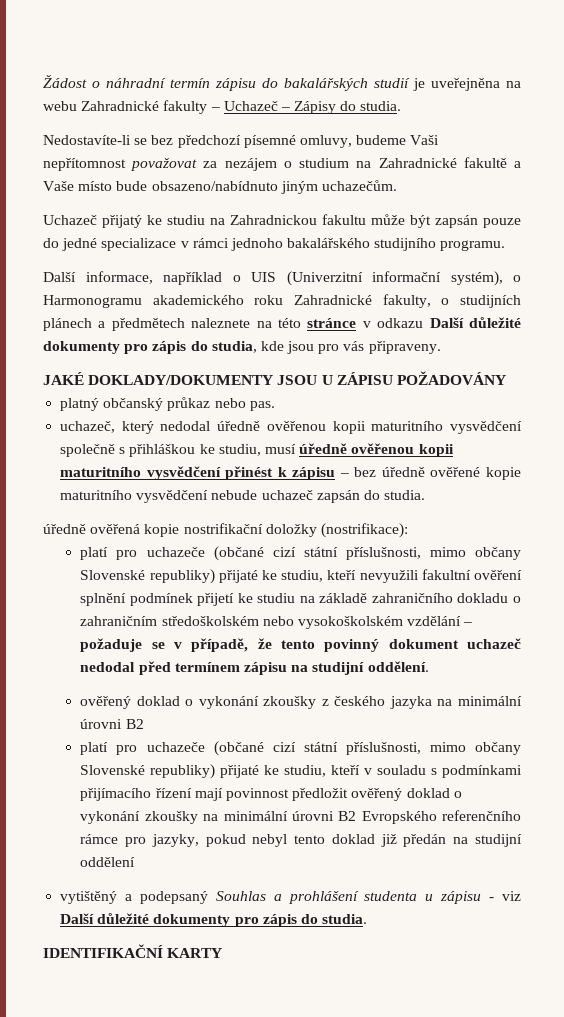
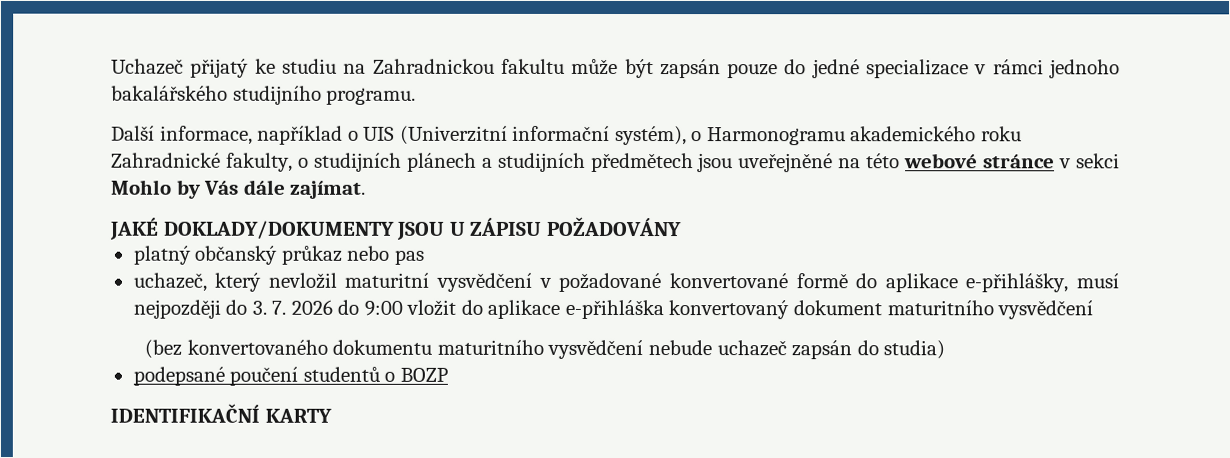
- Žádost o náhradní termín zápisu do bakalářských studií je uveřejněna na webu Zahradnické fakulty – Uchazeč – Zápisy do studia.
- Nedostavíte-li se bez předchozí písemné omluvy, budeme Vaši nepřítomnost považovat za nezájem o studium na Zahradnické fakultě a Vaše místo bude obsazeno/nabídnuto jiným uchazečům.
- Další informace, například o UIS (Univerzitní informační systém), o Harmonogramu akademického roku Zahradnické fakulty, o studijních plánech a předmětech naleznete na této stránce v odkazu Další důležité dokumenty pro zápis do studia, kde jsou pro vás připraveny.
+ Další informace, například o UIS (Univerzitní informační systém), o Harmonogramu akademického roku Zahradnické fakulty, o studijních plánech a studijních předmětech jsou uveřejněné na této webové stránce v sekci Mohlo by Vás dále zajímat.
- platný občanský průkaz nebo pas.
+ platný občanský průkaz nebo pas
- uchazeč, který nedodal úředně ověřenou kopii maturitního vysvědčení společně s přihláškou ke studiu, musí úředně ověřenou kopii maturitního vysvědčení přinést k zápisu – bez úředně ověřené kopie maturitního vysvědčení nebude uchazeč zapsán do studia.
- úředně ověřená kopie nostrifikační doložky (nostrifikace):
- platí pro uchazeče (občané cizí státní příslušnosti, mimo občany Slovenské republiky) přijaté ke studiu, kteří nevyužili fakultní ověření splnění podmínek přijetí ke studiu na základě zahraničního dokladu o zahraničním středoškolském nebo vysokoškolském vzdělání – požaduje se v případě, že tento povinný dokument uchazeč nedodal před termínem zápisu na studijní oddělení.
- ověřený doklad o vykonání zkoušky z českého jazyka na minimální úrovni B2
- platí pro uchazeče (občané cizí státní příslušnosti, mimo občany Slovenské republiky) přijaté ke studiu, kteří v souladu s podmínkami přijímacího řízení mají povinnost předložit ověřený doklad o vykonání zkoušky na minimální úrovni B2 Evropského referenčního rámce pro jazyky, pokud nebyl tento doklad již předán na studijní oddělení
- vytištěný a podepsaný Souhlas a prohlášení studenta u zápisu - viz Další důležité dokumenty pro zápis do studia.
+ uchazeč, který nevložil maturitní vysvědčení v požadované konvertované formě do aplikace e-přihlášky, musí nejpozději do 3. 7. 2026 do 9:00 vložit do aplikace e-přihláška konvertovaný dokument maturitního vysvědčení
+ (bez konvertovaného dokumentu maturitního vysvědčení nebude uchazeč zapsán do studia)
+ podepsané poučení studentů o BOZP

